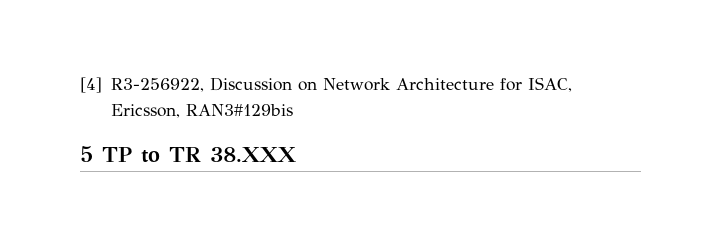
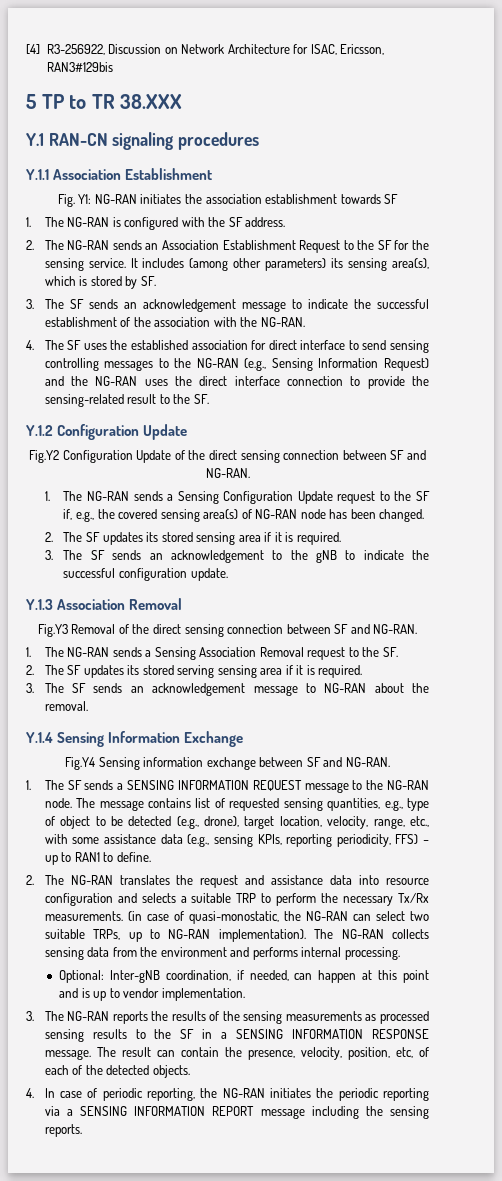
+ Y.1 RAN-CN signaling procedures
+ Y.1.1 Association Establishment
+ Fig. Y1: NG-RAN initiates the association establishment towards SF
+ 1. The NG-RAN is configured with the SF address.
+ 2. The NG-RAN sends an Association Establishment Request to the SF for the sensing service. It includes (among other parameters) its sensing area(s), which is stored by SF.
+ 3. The SF sends an acknowledgement message to indicate the successful establishment of the association with the NG-RAN.
+ 4. The SF uses the established association for direct interface to send sensing controlling messages to the NG-RAN (e.g., Sensing Information Request) and the NG-RAN uses the direct interface connection to provide the sensing-related result to the SF.
+ Y.1.2 Configuration Update
+ Fig.Y2 Configuration Update of the direct sensing connection between SF and NG-RAN.
+ 1. The NG-RAN sends a Sensing Configuration Update request to the SF if, e.g., the covered sensing area(s) of NG-RAN node has been changed.
+ 2. The SF updates its stored sensing area if it is required.
+ 3. The SF sends an acknowledgement to the gNB to indicate the successful configuration update.
+ Y.1.3 Association Removal
+ Fig.Y3 Removal of the direct sensing connection between SF and NG-RAN.
+ 1. The NG-RAN sends a Sensing Association Removal request to the SF.
+ 2. The SF updates its stored serving sensing area if it is required.
+ 3. The SF sends an acknowledgement message to NG-RAN about the removal.
+ Y.1.4 Sensing Information Exchange
+ Fig.Y4 Sensing information exchange between SF and NG-RAN.
+ 1. The SF sends a SENSING INFORMATION REQUEST message to the NG-RAN node. The message contains list of requested sensing quantities, e.g., type of object to be detected (e.g., drone), target location, velocity, range, etc., with some assistance data (e.g., sensing KPIs, reporting periodicity, FFS) – up to RAN1 to define.
+ 2. The NG-RAN translates the request and assistance data into resource configuration and selects a suitable TRP to perform the necessary Tx/Rx measurements. (in case of quasi-monostatic, the NG-RAN can select two suitable TRPs, up to NG-RAN implementation). The NG-RAN collects sensing data from the environment and performs internal processing.
+ Optional: Inter-gNB coordination, if needed, can happen at this point and is up to vendor implementation.
+ 3. The NG-RAN reports the results of the sensing measurements as processed sensing results to the SF in a SENSING INFORMATION RESPONSE message. The result can contain the presence, velocity, position, etc, of each of the detected objects.
+ 4. In case of periodic reporting, the NG-RAN initiates the periodic reporting via a SENSING INFORMATION REPORT message including the sensing reports.

